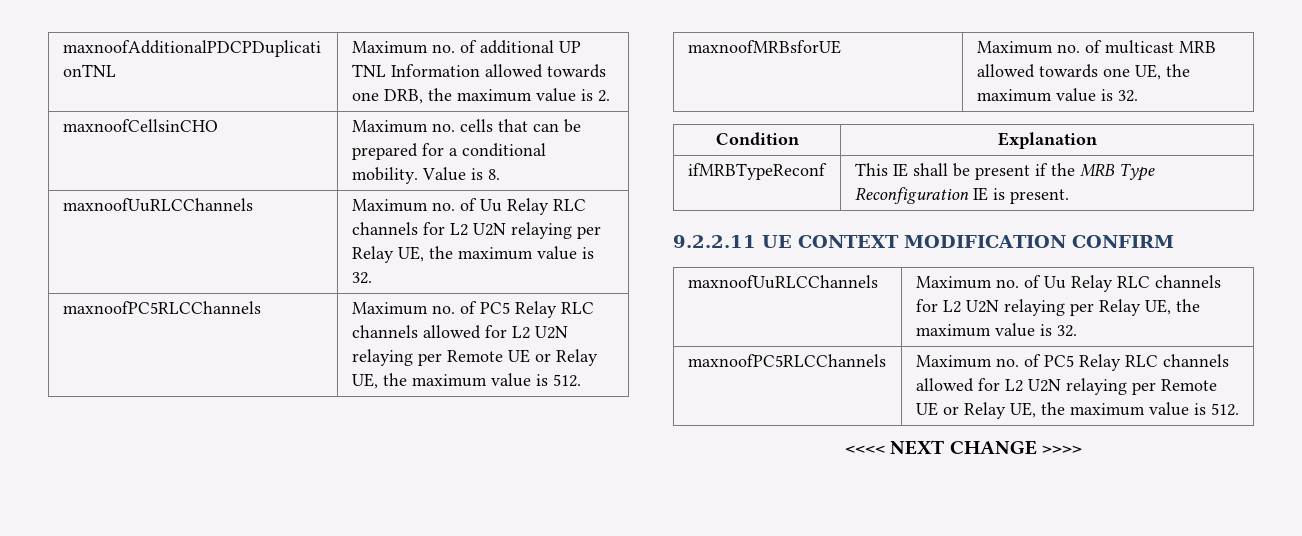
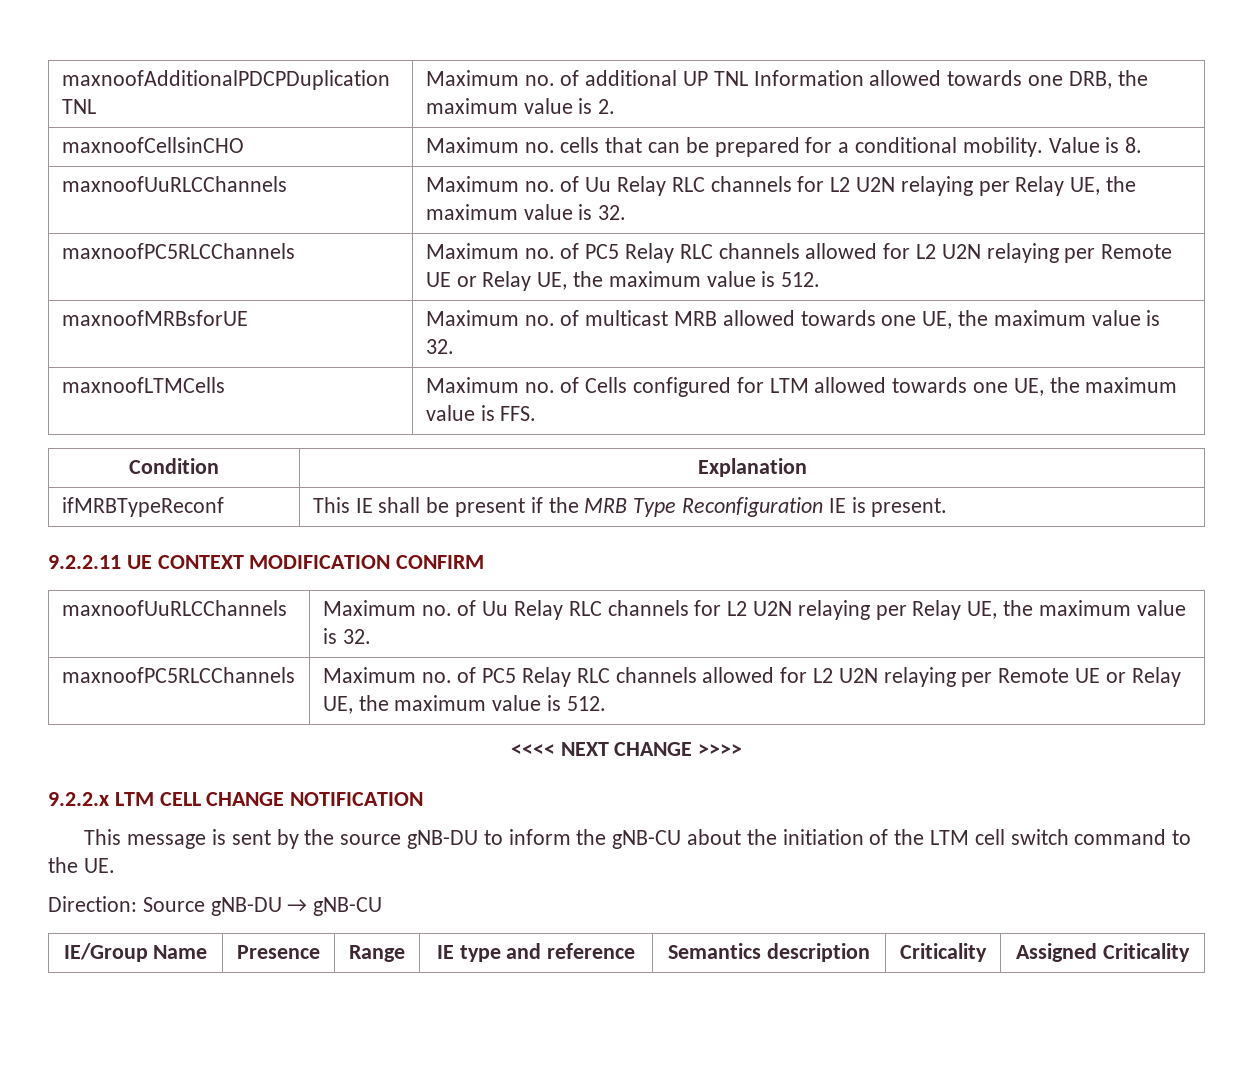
+ maxnoofLTMCells | Maximum no. of Cells configured for LTM allowed towards one UE, the maximum value is FFS.
+ 9.2.2.x LTM CELL CHANGE NOTIFICATION
+ This message is sent by the source gNB-DU to inform the gNB-CU about the initiation of the LTM cell switch command to the UE.
+ Direction: Source gNB-DU → gNB-CU
+ IE/Group Name | Presence | Range | IE type and reference | Semantics description | Criticality | Assigned Criticality

